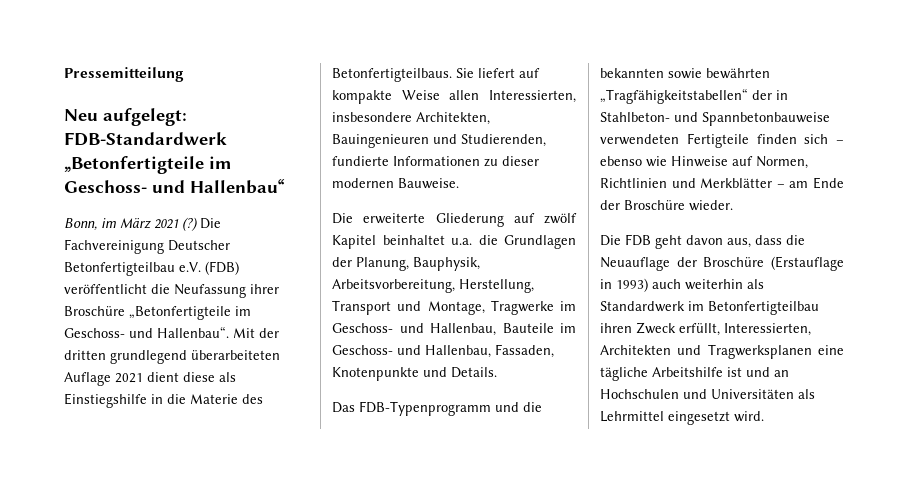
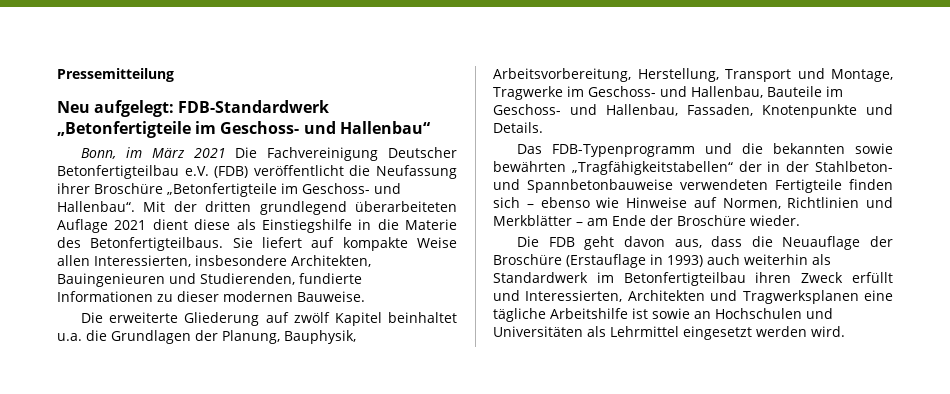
- Bonn, im März 2021 (?) Die Fachvereinigung Deutscher Betonfertigteilbau e.V. (FDB) veröffentlicht die Neufassung ihrer Broschüre „Betonfertigteile im Geschoss- und Hallenbau“.
+ Bonn, im März 2021 Die Fachvereinigung Deutscher Betonfertigteilbau e.V. (FDB) veröffentlicht die Neufassung ihrer Broschüre „Betonfertigteile im Geschoss- und Hallenbau“.
- Das FDB-Typenprogramm und die bekannten sowie bewährten „Tragfähigkeitstabellen“ der in Stahlbeton- und Spannbetonbauweise verwendeten Fertigteile finden sich – ebenso wie Hinweise auf Normen, Richtlinien und Merkblätter – am Ende der Broschüre wieder.
+ Das FDB-Typenprogramm und die bekannten sowie bewährten „Tragfähigkeitstabellen“ der in der Stahlbeton- und Spannbetonbauweise verwendeten Fertigteile finden sich – ebenso wie Hinweise auf Normen, Richtlinien und Merkblätter – am Ende der Broschüre wieder.
- Die FDB geht davon aus, dass die Neuauflage der Broschüre (Erstauflage in 1993) auch weiterhin als Standardwerk im Betonfertigteilbau ihren Zweck erfüllt, Interessierten, Architekten und Tragwerksplanen eine tägliche Arbeitshilfe ist und an Hochschulen und Universitäten als Lehrmittel eingesetzt wird.
+ Die FDB geht davon aus, dass die Neuauflage der Broschüre (Erstauflage in 1993) auch weiterhin als Standardwerk im Betonfertigteilbau ihren Zweck erfüllt und Interessierten, Architekten und Tragwerksplanen eine tägliche Arbeitshilfe ist sowie an Hochschulen und Universitäten als Lehrmittel eingesetzt werden wird.

